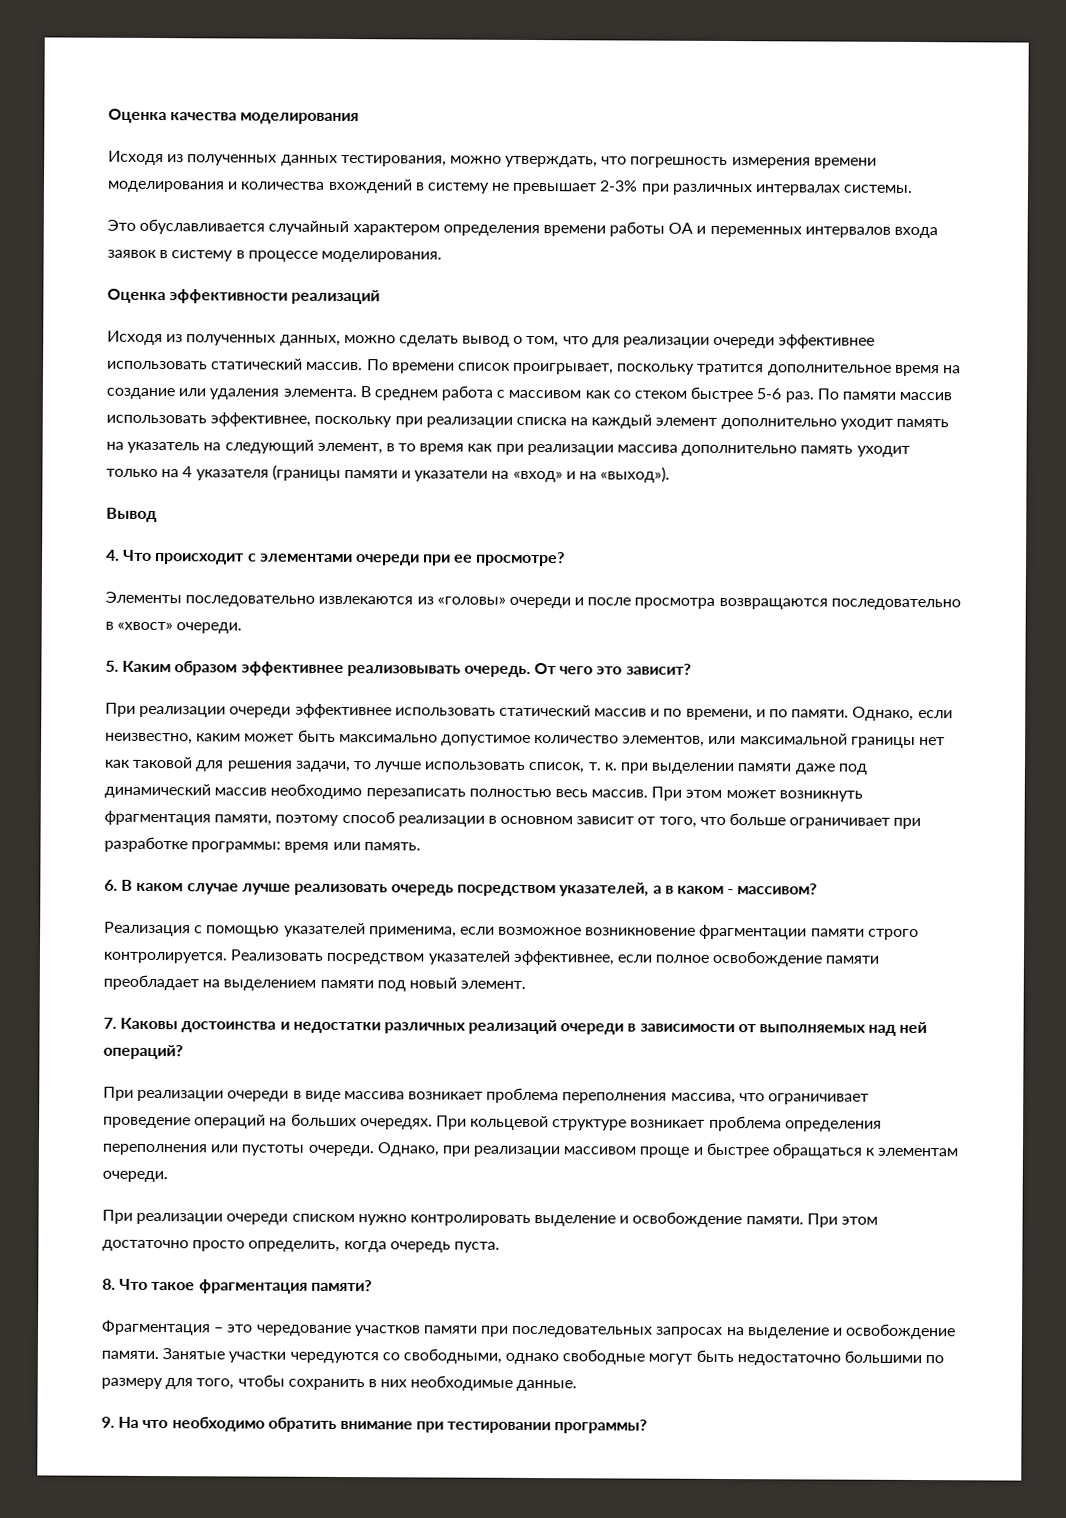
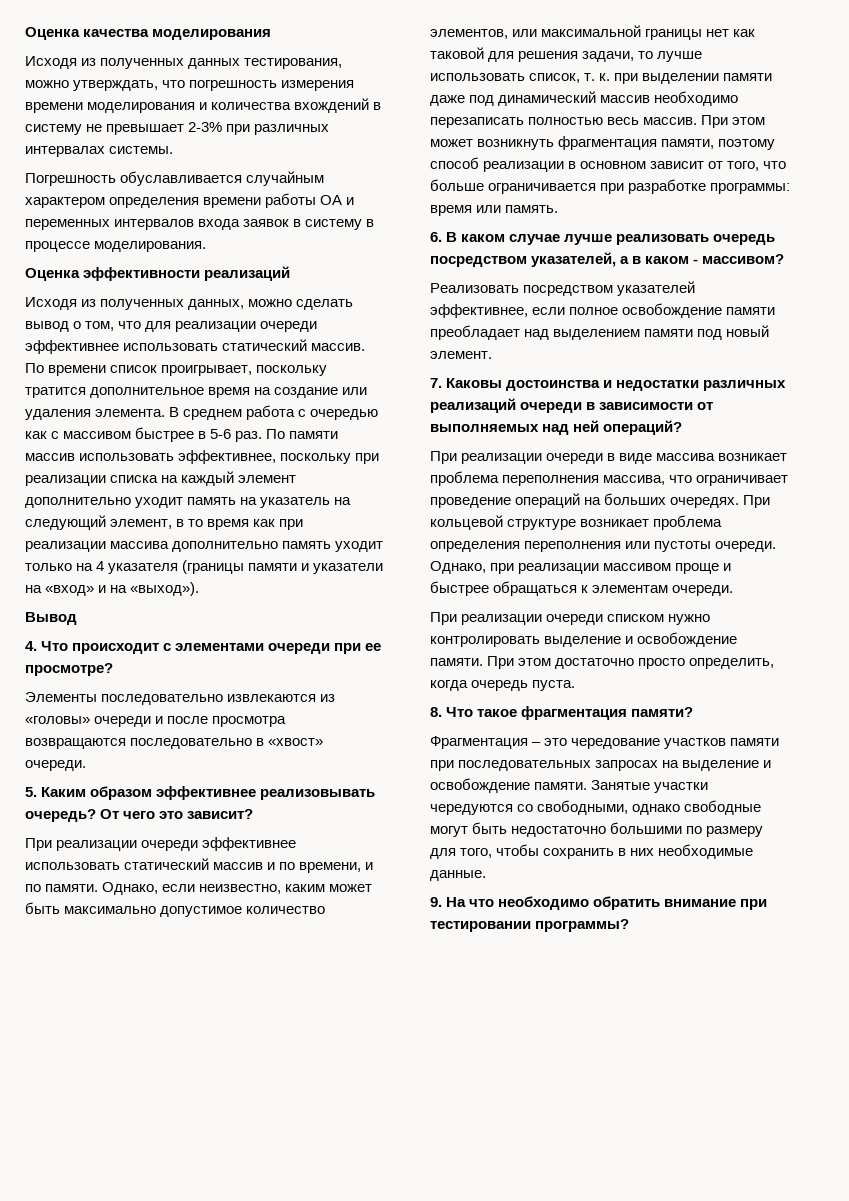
- Это обуславливается случайный характером определения времени работы ОА и переменных интервалов входа заявок в систему в процессе моделирования.
+ Погрешность обуславливается случайным характером определения времени работы ОА и переменных интервалов входа заявок в систему в процессе моделирования.
- В среднем работа с массивом как со стеком быстрее 5-6 раз.
+ В среднем работа с очередью как с массивом быстрее в 5-6 раз.
- 5. Каким образом эффективнее реализовывать очередь.
+ 5. Каким образом эффективнее реализовывать очередь?
- При этом может возникнуть фрагментация памяти, поэтому способ реализации в основном зависит от того, что больше ограничивает при разработке программы: время или память.
+ При этом может возникнуть фрагментация памяти, поэтому способ реализации в основном зависит от того, что больше ограничивается при разработке программы: время или память.
- Реализация с помощью указателей применима, если возможное возникновение фрагментации памяти строго контролируется. Реализовать посредством указателей эффективнее, если полное освобождение памяти преобладает на выделением памяти под новый элемент.
+ Реализовать посредством указателей эффективнее, если полное освобождение памяти преобладает над выделением памяти под новый элемент.

